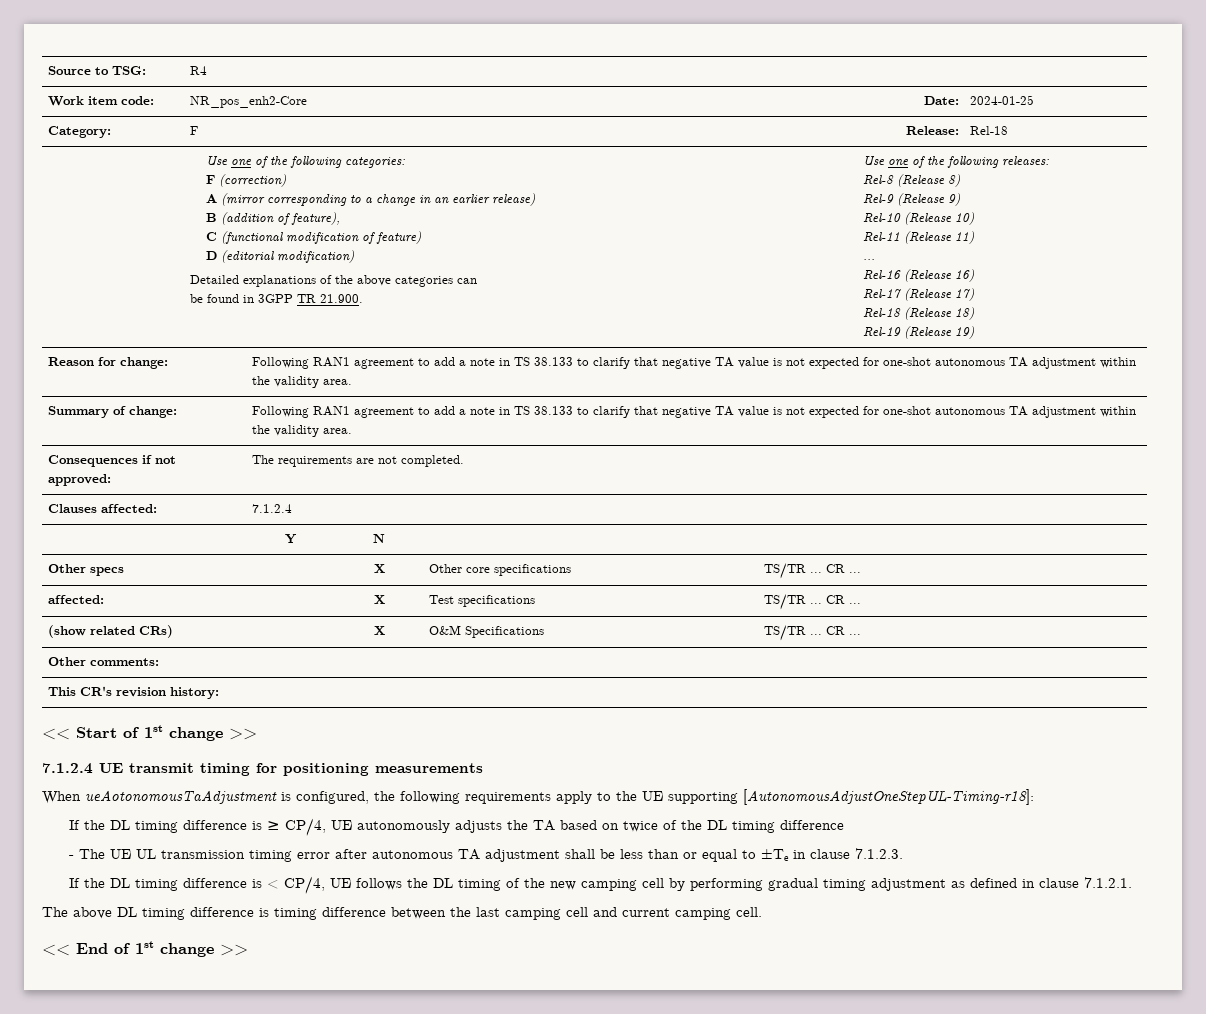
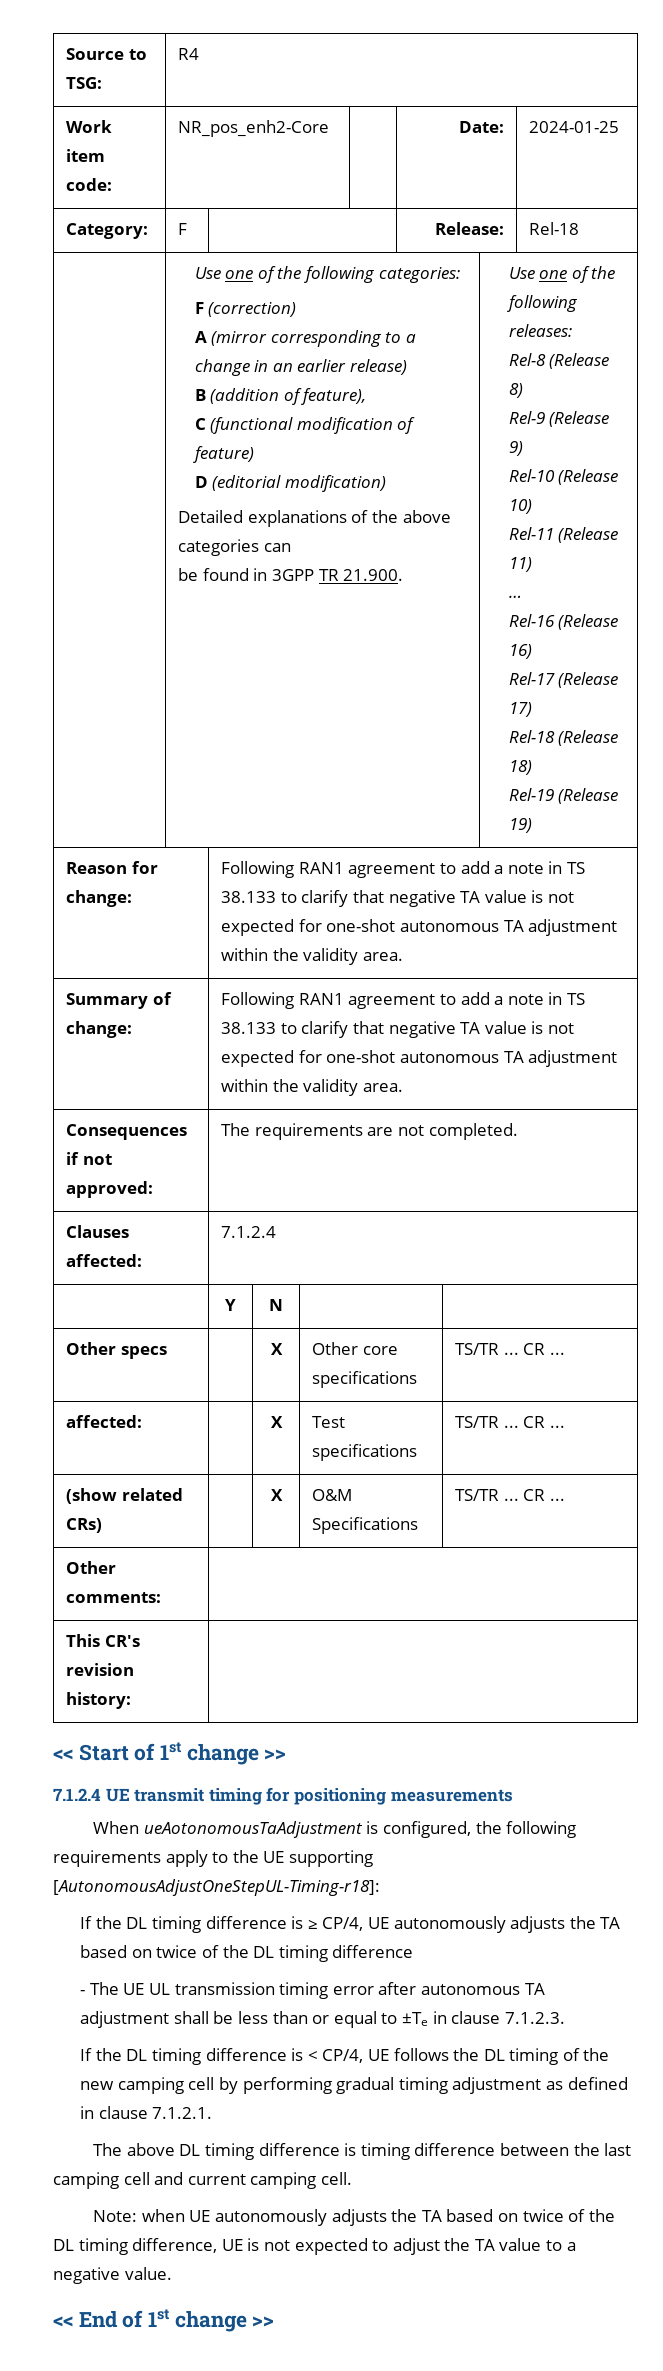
+ Note: when UE autonomously adjusts the TA based on twice of the DL timing difference, UE is not expected to adjust the TA value to a negative value.

